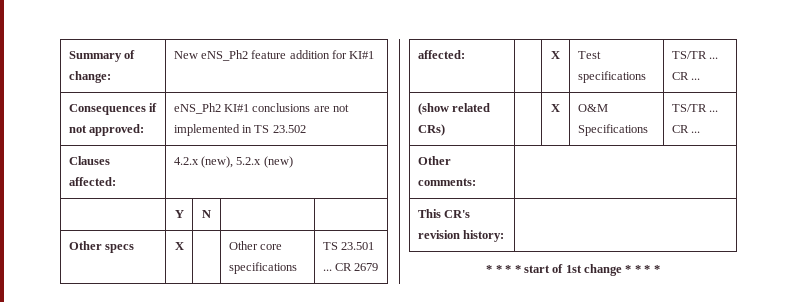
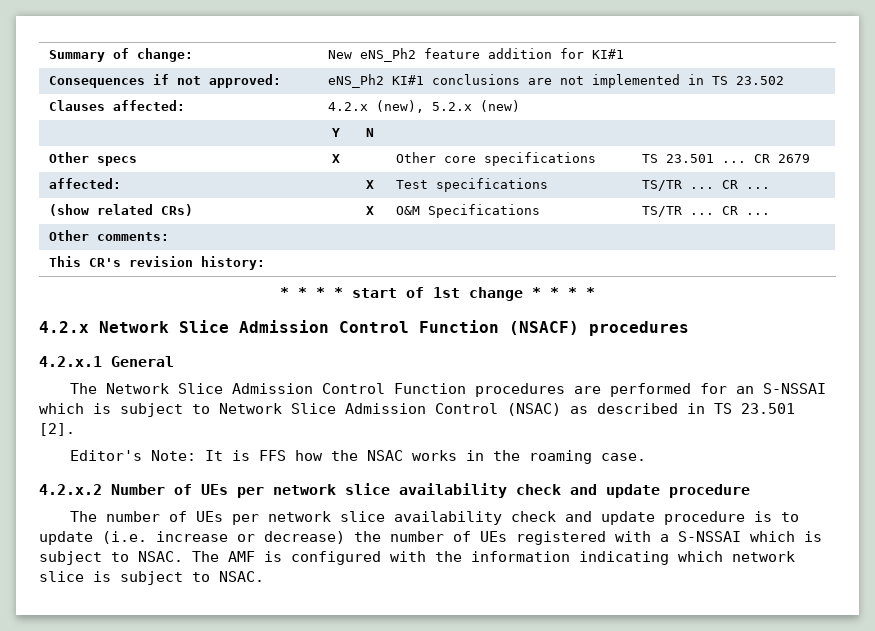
+ 4.2.x Network Slice Admission Control Function (NSACF) procedures
+ 4.2.x.1 General
+ The Network Slice Admission Control Function procedures are performed for an S-NSSAI which is subject to Network Slice Admission Control (NSAC) as described in TS 23.501 [2].
+ Editor's Note: It is FFS how the NSAC works in the roaming case.
+ 4.2.x.2 Number of UEs per network slice availability check and update procedure
+ The number of UEs per network slice availability check and update procedure is to update (i.e. increase or decrease) the number of UEs registered with a S-NSSAI which is subject to NSAC. The AMF is configured with the information indicating which network slice is subject to NSAC.

